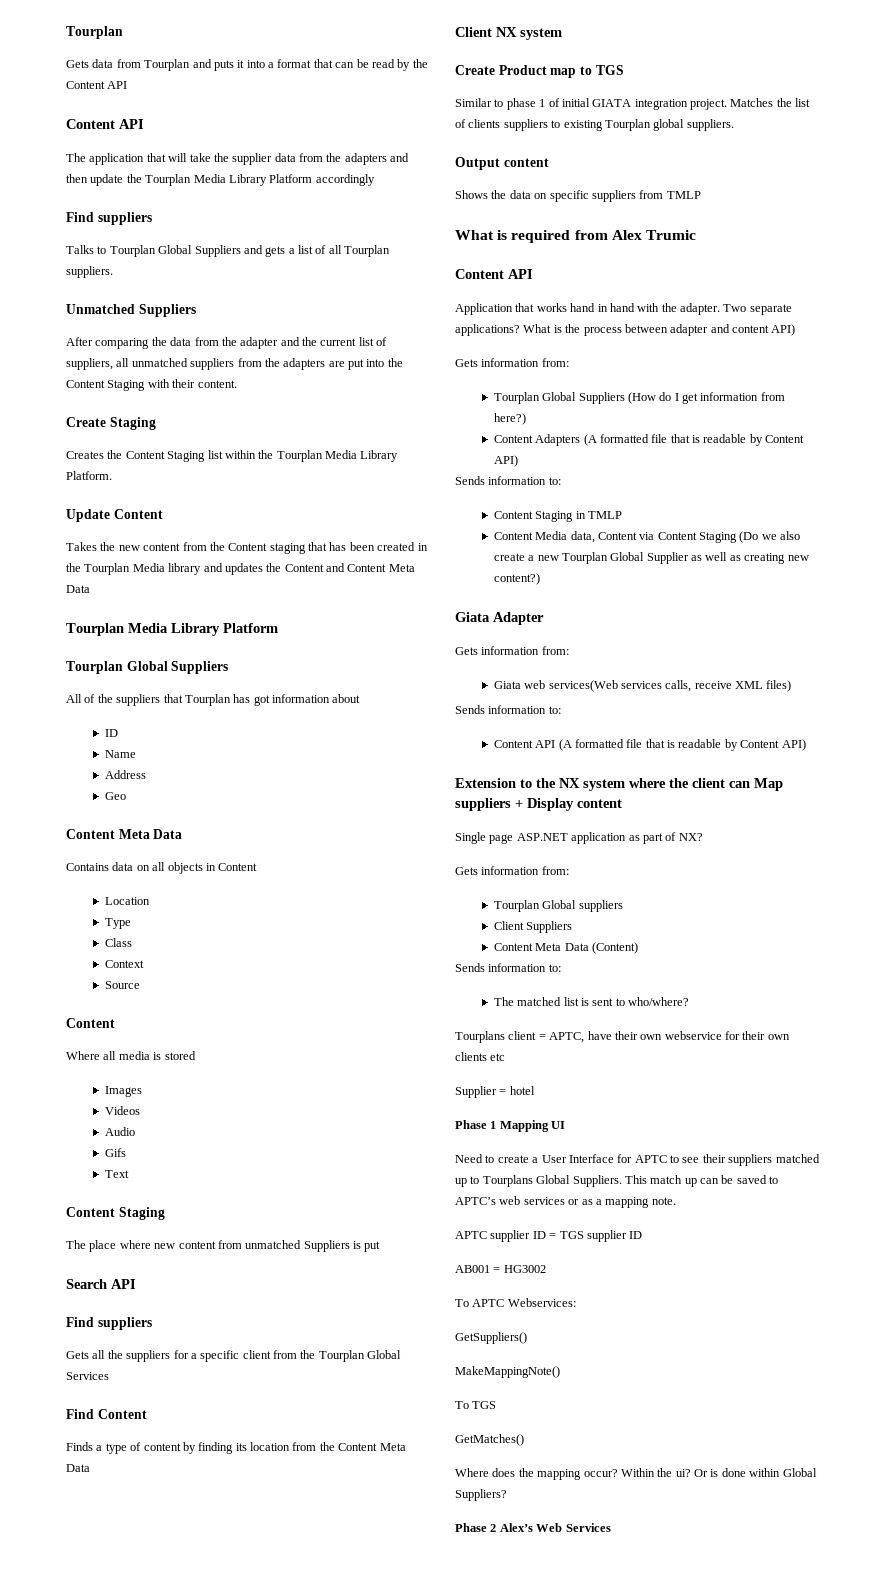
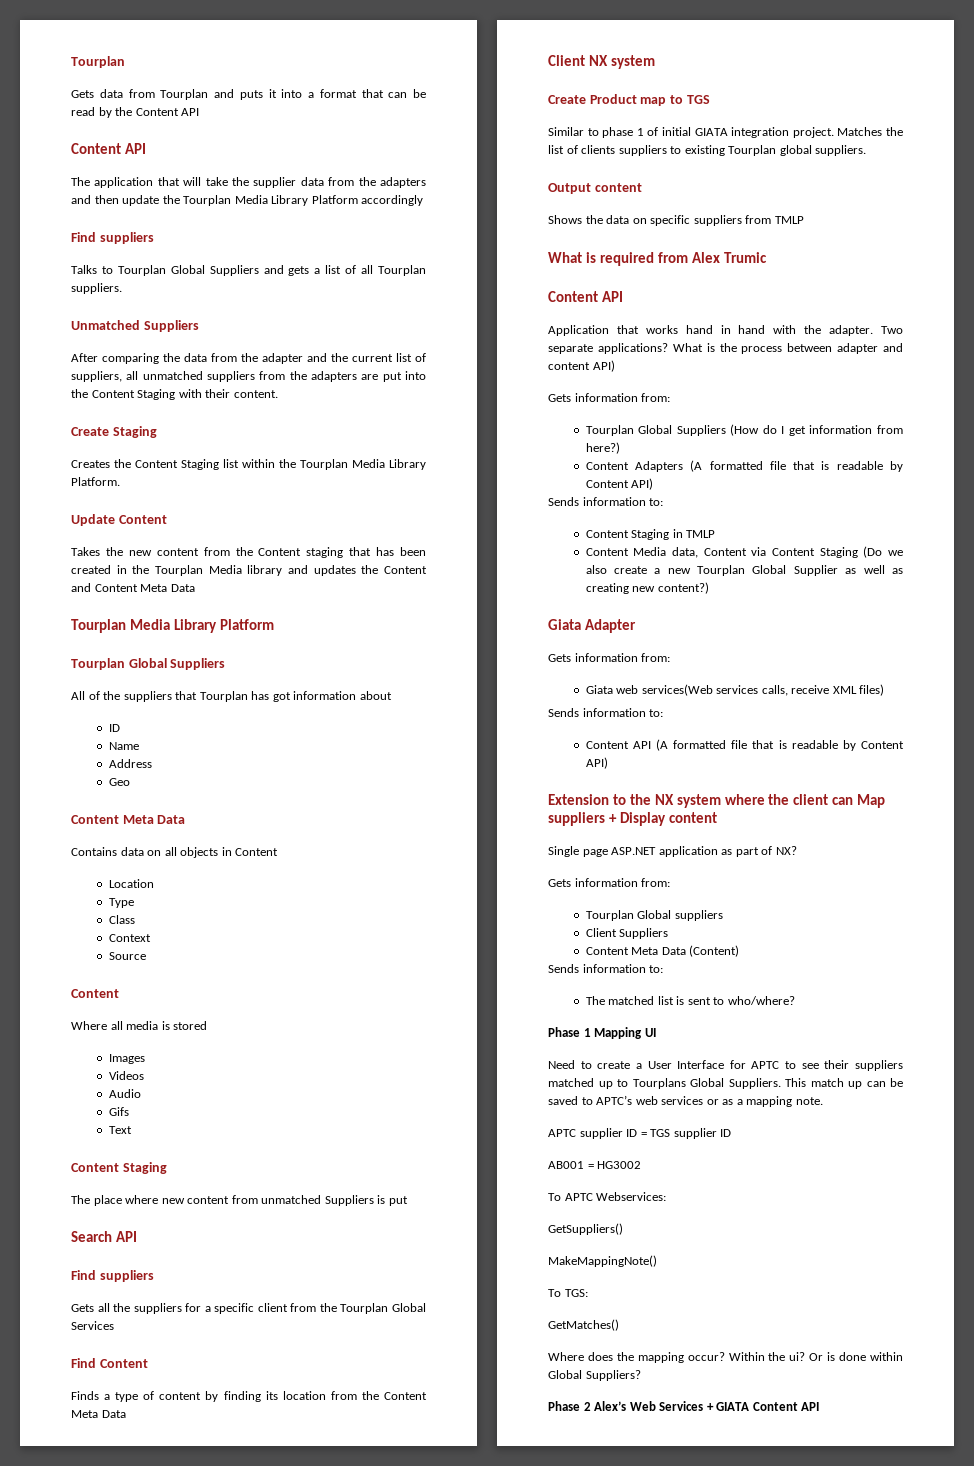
- Tourplans client = APTC, have their own webservice for their own clients etc
- Supplier = hotel
- To TGS
+ To TGS:
- Phase 2 Alex’s Web Services
+ Phase 2 Alex’s Web Services + GIATA Content API

